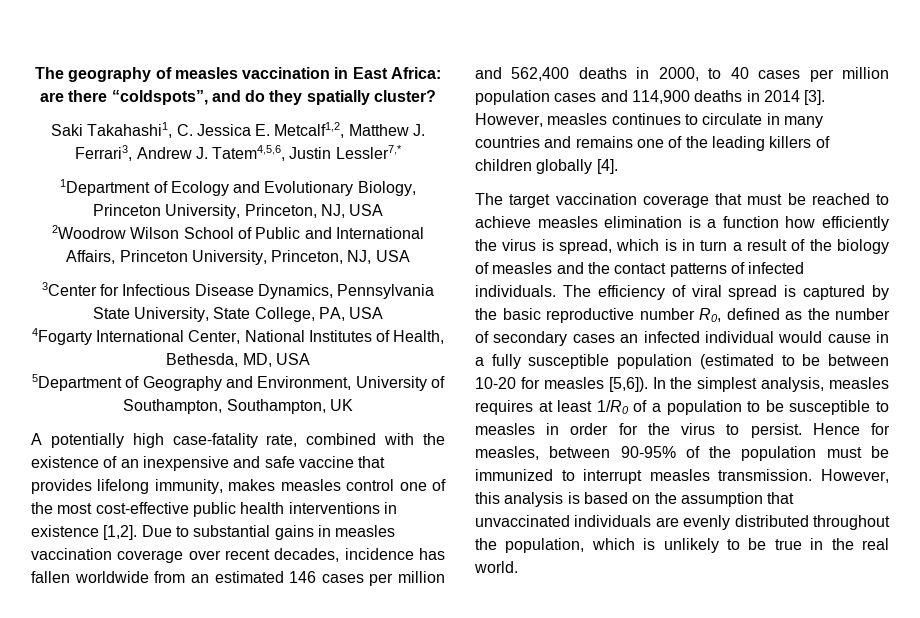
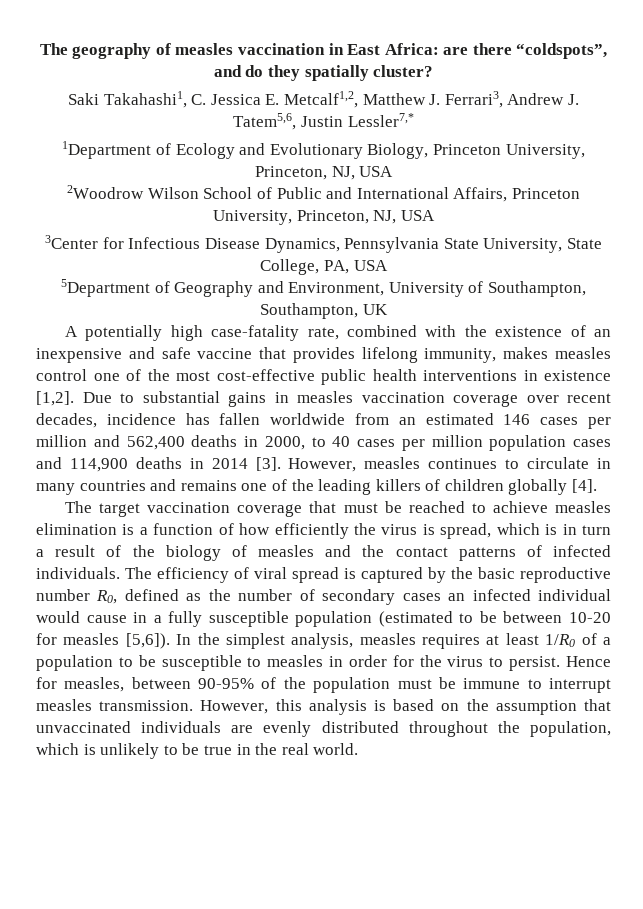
- Saki Takahashi1, C. Jessica E. Metcalf1,2, Matthew J. Ferrari3, Andrew J. Tatem4,5,6, Justin Lessler7,*
+ Saki Takahashi1, C. Jessica E. Metcalf1,2, Matthew J. Ferrari3, Andrew J. Tatem5,6, Justin Lessler7,*
- 4Fogarty International Center, National Institutes of Health, Bethesda, MD, USA
- The target vaccination coverage that must be reached to achieve measles elimination is a function how efficiently the virus is spread, which is in turn a result of the biology of measles and the contact patterns of infected individuals.
+ The target vaccination coverage that must be reached to achieve measles elimination is a function of how efficiently the virus is spread, which is in turn a result of the biology of measles and the contact patterns of infected individuals.
- Hence for measles, between 90-95% of the population must be immunized to interrupt measles transmission.
+ Hence for measles, between 90-95% of the population must be immune to interrupt measles transmission.

